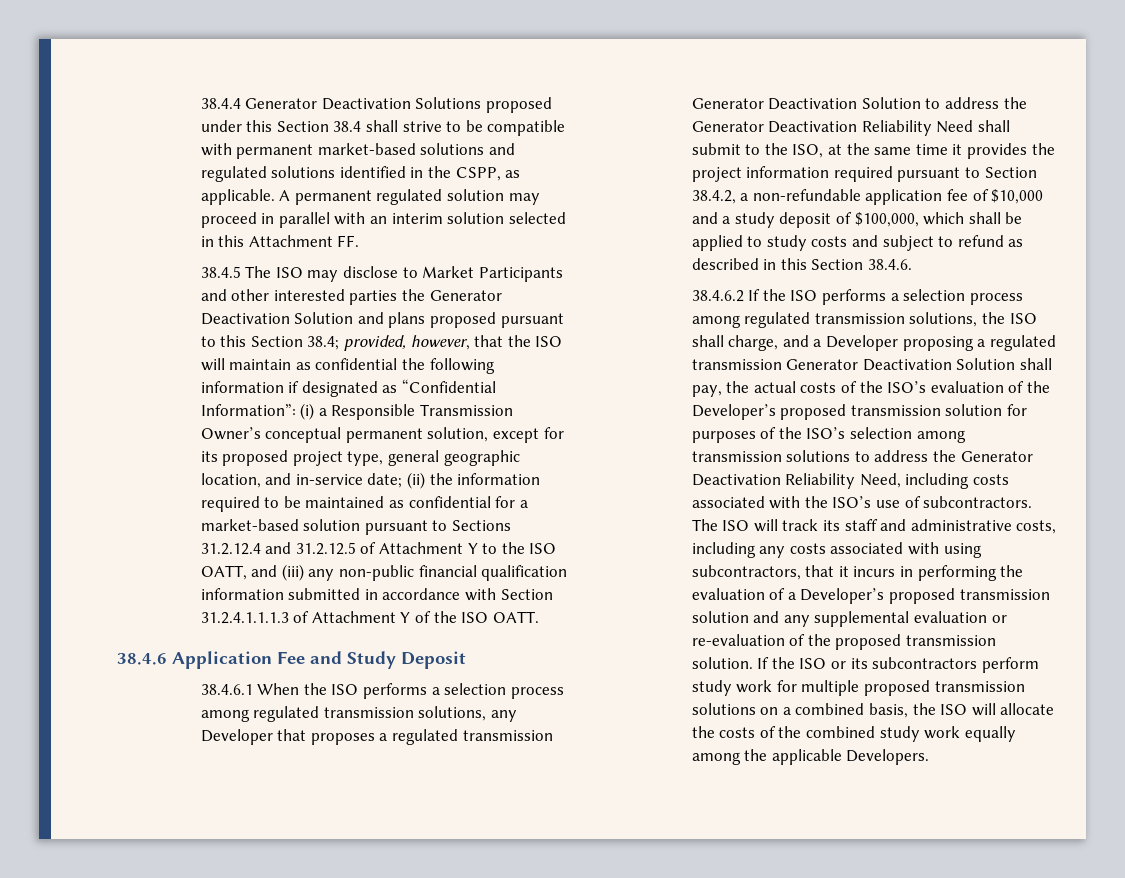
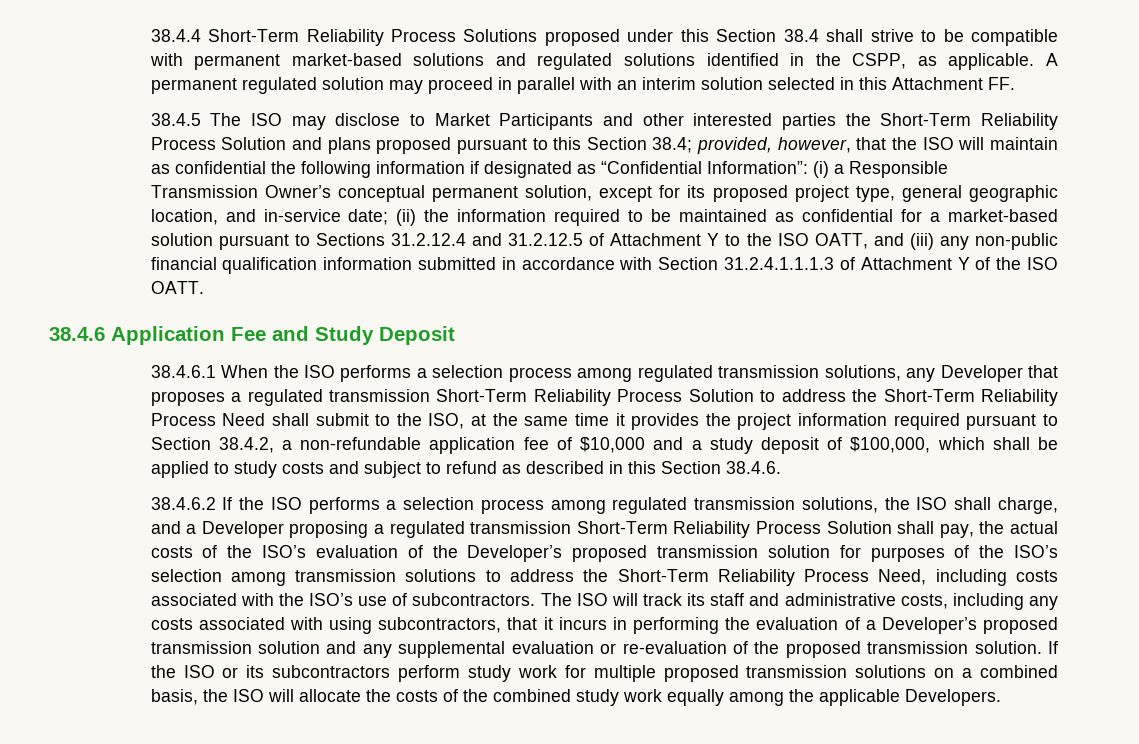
- 38.4.4 Generator Deactivation Solutions proposed under this Section 38.4 shall strive to be compatible with permanent market-based solutions and regulated solutions identified in the CSPP, as applicable.
+ 38.4.4 Short-Term Reliability Process Solutions proposed under this Section 38.4 shall strive to be compatible with permanent market-based solutions and regulated solutions identified in the CSPP, as applicable.
- 38.4.5 The ISO may disclose to Market Participants and other interested parties the Generator Deactivation Solution and plans proposed pursuant to this Section 38.4;
+ 38.4.5 The ISO may disclose to Market Participants and other interested parties the Short-Term Reliability Process Solution and plans proposed pursuant to this Section 38.4;
- 38.4.6.1 When the ISO performs a selection process among regulated transmission solutions, any Developer that proposes a regulated transmission Generator Deactivation Solution to address the Generator Deactivation Reliability Need shall submit to the ISO, at the same time it provides the project information required pursuant to Section 38.4.2, a non-refundable application fee of $10,000 and a study deposit of $100,000, which shall be applied to study costs and subject to refund as described in this Section 38.4.6.
+ 38.4.6.1 When the ISO performs a selection process among regulated transmission solutions, any Developer that proposes a regulated transmission Short-Term Reliability Process Solution to address the Short-Term Reliability Process Need shall submit to the ISO, at the same time it provides the project information required pursuant to Section 38.4.2, a non-refundable application fee of $10,000 and a study deposit of $100,000, which shall be applied to study costs and subject to refund as described in this Section 38.4.6.
- 38.4.6.2 If the ISO performs a selection process among regulated transmission solutions, the ISO shall charge, and a Developer proposing a regulated transmission Generator Deactivation Solution shall pay, the actual costs of the ISO’s evaluation of the Developer’s proposed transmission solution for purposes of the ISO’s selection among transmission solutions to address the Generator Deactivation Reliability Need, including costs associated with the ISO’s use of subcontractors.
+ 38.4.6.2 If the ISO performs a selection process among regulated transmission solutions, the ISO shall charge, and a Developer proposing a regulated transmission Short-Term Reliability Process Solution shall pay, the actual costs of the ISO’s evaluation of the Developer’s proposed transmission solution for purposes of the ISO’s selection among transmission solutions to address the Short-Term Reliability Process Need, including costs associated with the ISO’s use of subcontractors.

